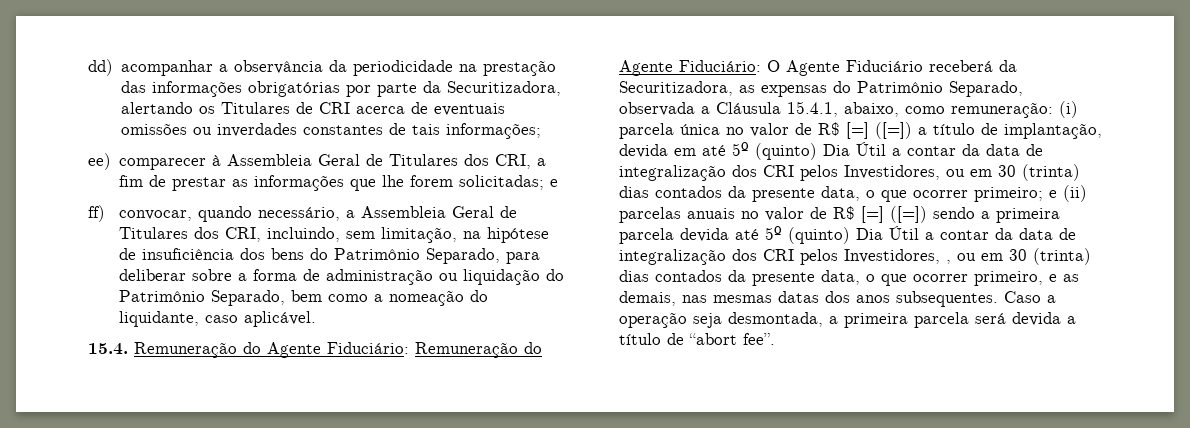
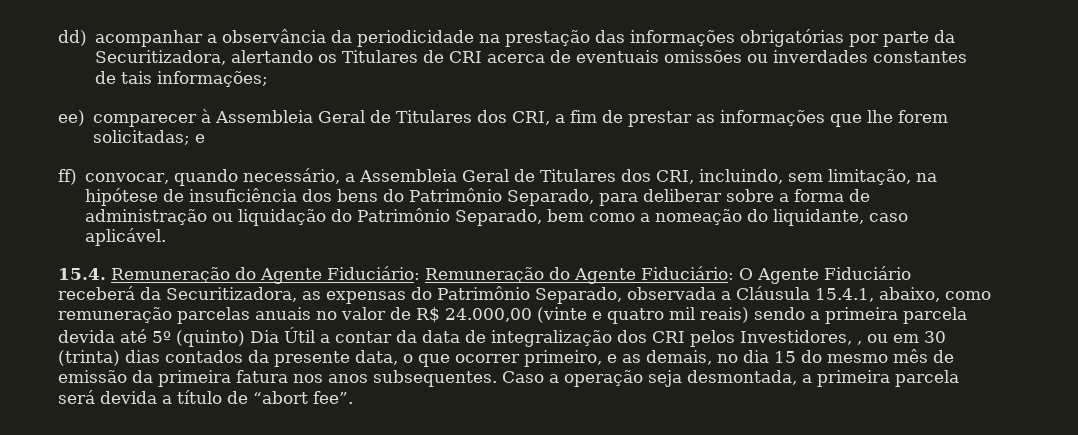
- O Agente Fiduciário receberá da Securitizadora, as expensas do Patrimônio Separado, observada a Cláusula 15.4.1, abaixo, como remuneração: (i) parcela única no valor de R$ [=] ([=]) a título de implantação, devida em até 5º (quinto) Dia Útil a contar da data de integralização dos CRI pelos Investidores, ou em 30 (trinta) dias contados da presente data, o que ocorrer primeiro; e (ii) parcelas anuais no valor de R$ [=] ([=]) sendo a primeira parcela devida até 5º (quinto) Dia Útil a contar da data de integralização dos CRI pelos Investidores, , ou em 30 (trinta) dias contados da presente data, o que ocorrer primeiro, e as demais, nas mesmas datas dos anos subsequentes.
+ O Agente Fiduciário receberá da Securitizadora, as expensas do Patrimônio Separado, observada a Cláusula 15.4.1, abaixo, como remuneração parcelas anuais no valor de R$ 24.000,00 (vinte e quatro mil reais) sendo a primeira parcela devida até 5º (quinto) Dia Útil a contar da data de integralização dos CRI pelos Investidores, , ou em 30 (trinta) dias contados da presente data, o que ocorrer primeiro, e as demais, no dia 15 do mesmo mês de emissão da primeira fatura nos anos subsequentes.

